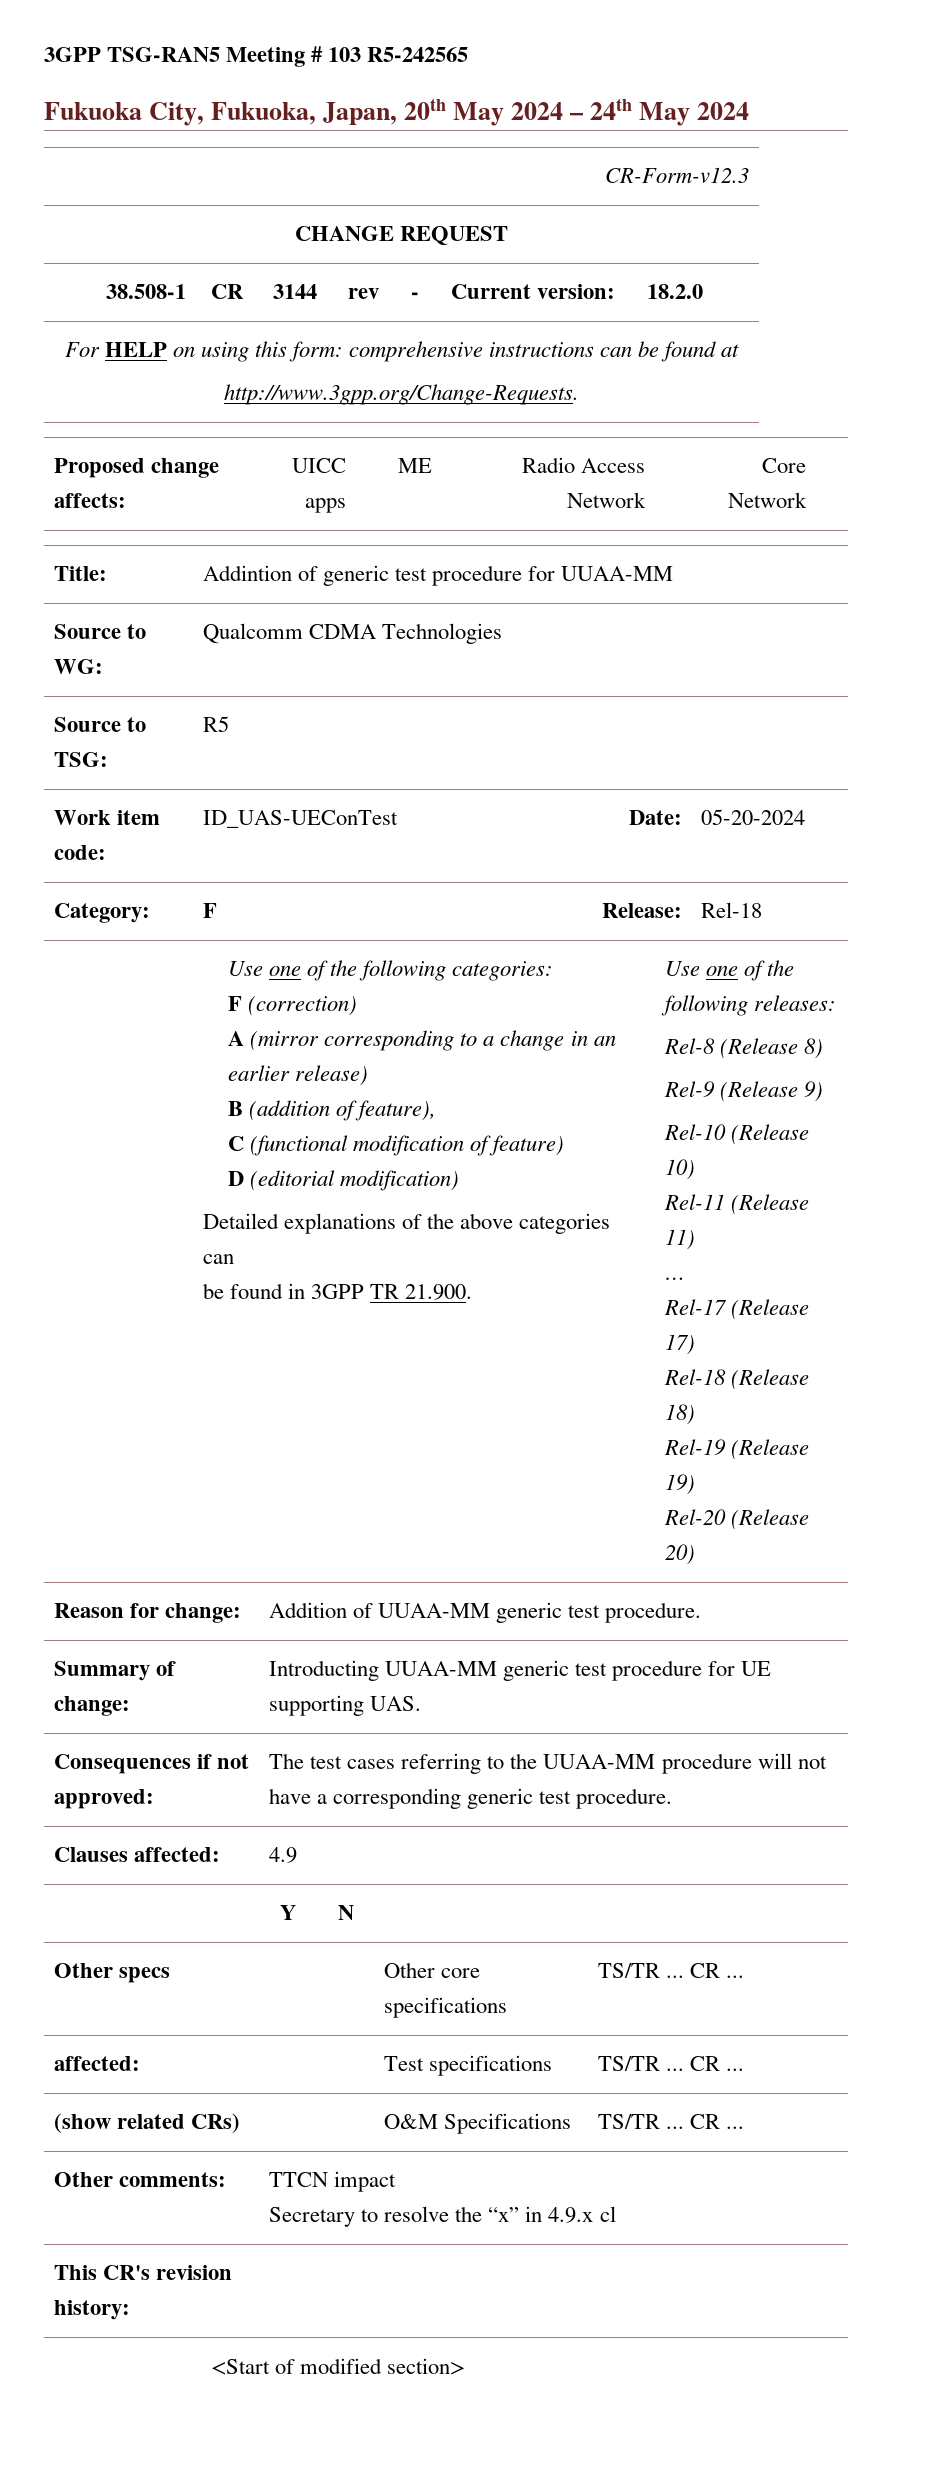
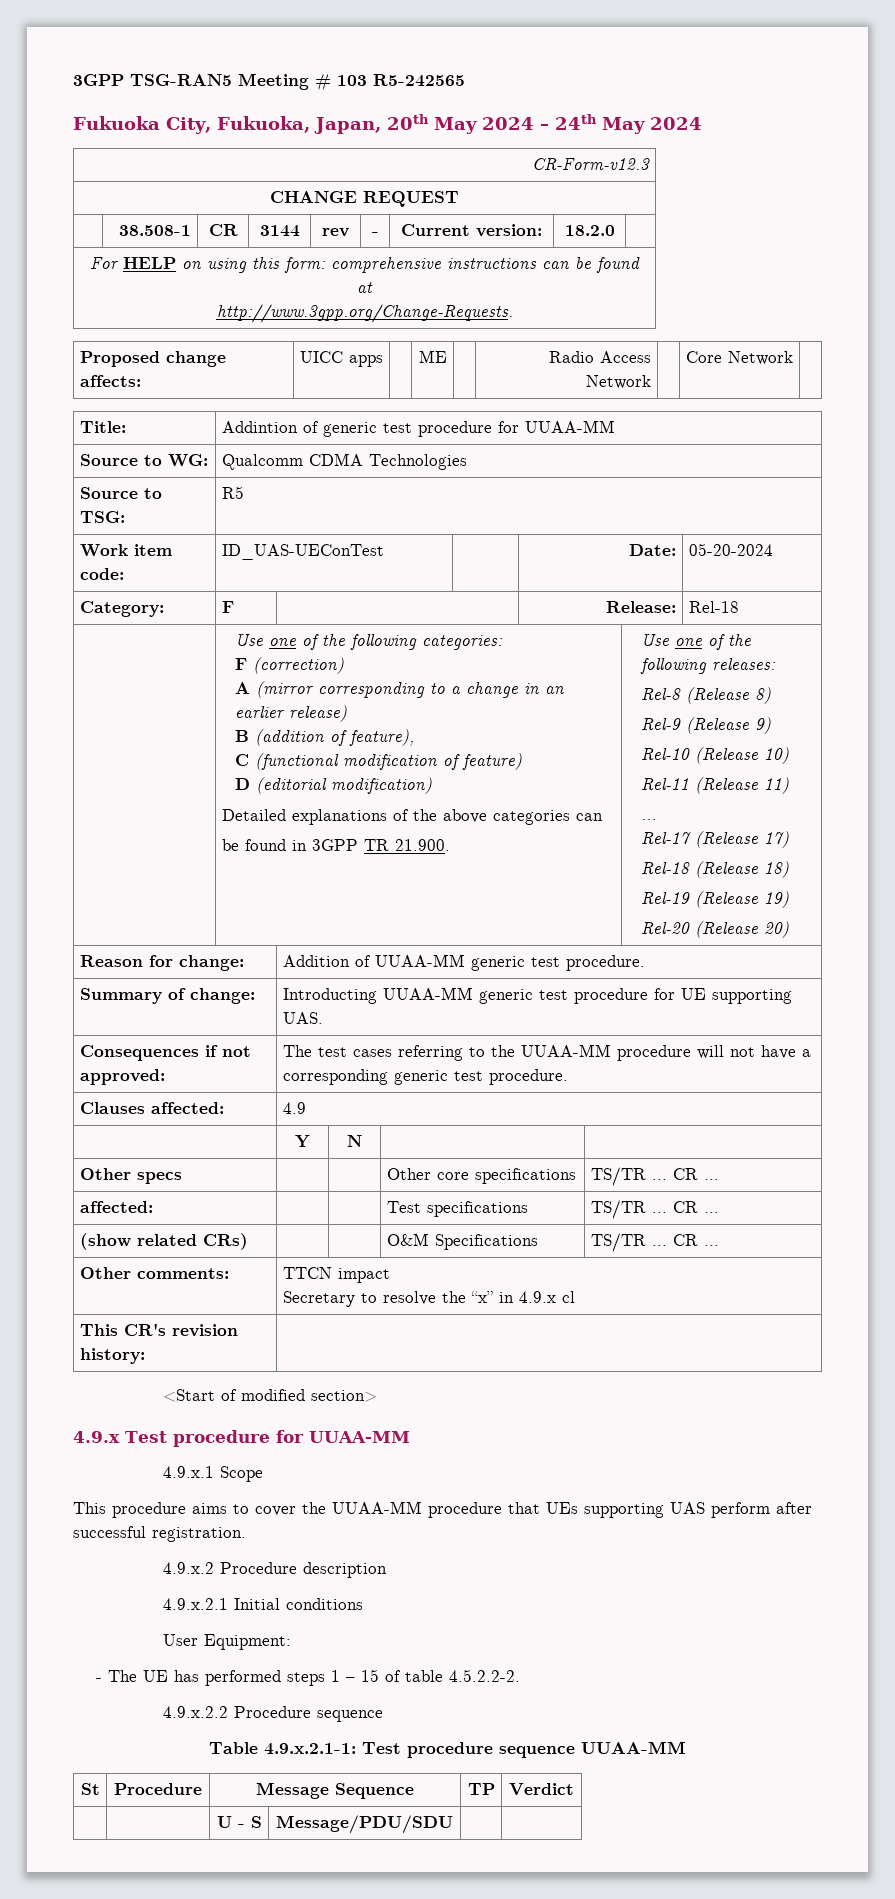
+ 4.9.x Test procedure for UUAA-MM
+ 4.9.x.1 Scope
+ This procedure aims to cover the UUAA-MM procedure that UEs supporting UAS perform after successful registration.
+ 4.9.x.2 Procedure description
+ 4.9.x.2.1 Initial conditions
+ User Equipment:
+ - The UE has performed steps 1 – 15 of table 4.5.2.2-2.
+ 4.9.x.2.2 Procedure sequence
+ Table 4.9.x.2.1-1: Test procedure sequence UUAA-MM
+ St | Procedure | Message Sequence | TP | Verdict
+ | | U - S | Message/PDU/SDU | |

